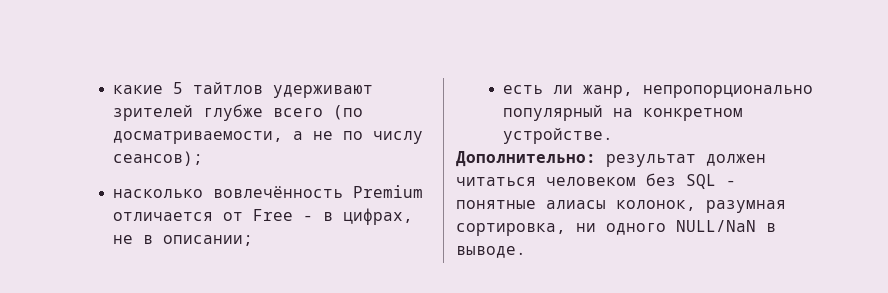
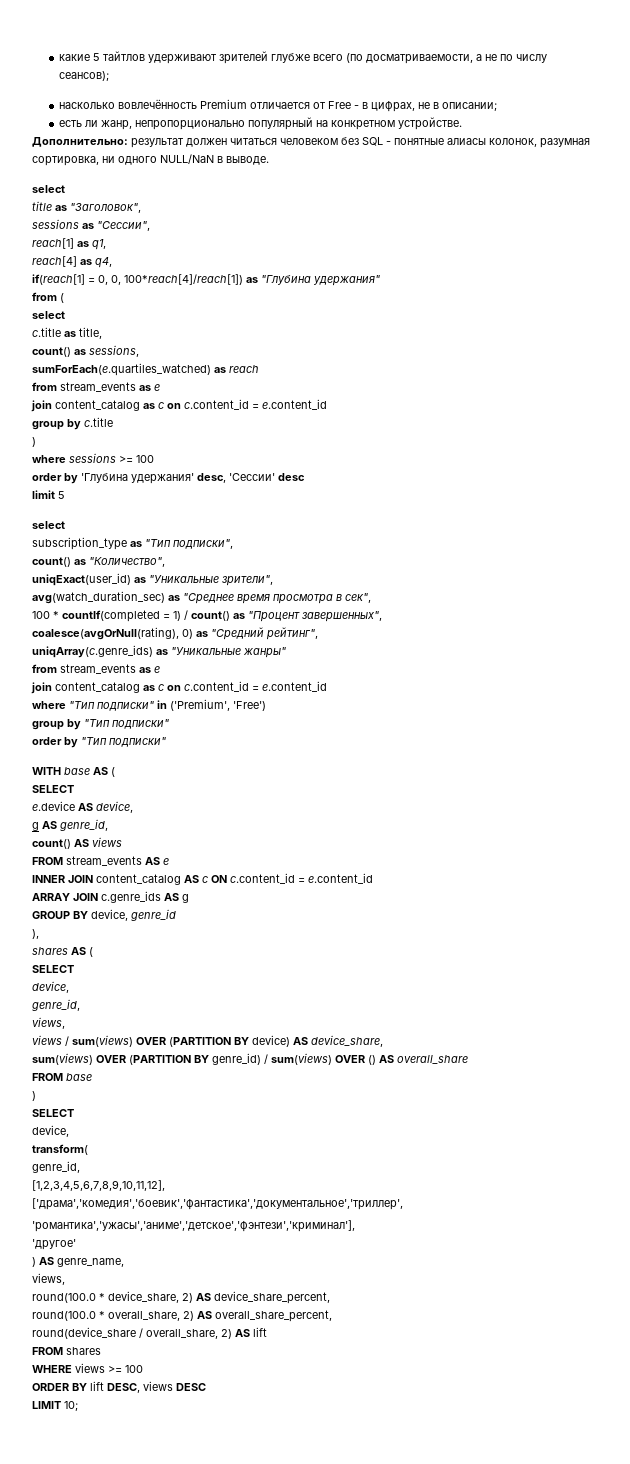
  Дополнительно: результат должен читаться человеком без SQL - понятные алиасы колонок, разумная сортировка, ни одного NULL/NaN в выводе.
+ select
+ title as "Заголовок",
+ sessions as "Сессии",
+ reach[1] as q1,
+ reach[4] as q4,
+ if(reach[1] = 0, 0, 100*reach[4]/reach[1]) as "Глубина удержания"
+ from (
+ select
+ c.title as title,
+ count() as sessions,
+ sumForEach(e.quartiles_watched) as reach
+ from stream_events as e
+ join content_catalog as c on c.content_id = e.content_id
+ group by c.title
+ )
+ where sessions >= 100
+ order by 'Глубина удержания' desc, 'Сессии' desc
+ limit 5
+ select
+ subscription_type as "Тип подписки",
+ count() as "Количество",
+ uniqExact(user_id) as "Уникальные зрители",
+ avg(watch_duration_sec) as "Среднее время просмотра в сек",
+ 100 * countIf(completed = 1) / count() as "Процент завершенных",
+ coalesce(avgOrNull(rating), 0) as "Средний рейтинг",
+ uniqArray(c.genre_ids) as "Уникальные жанры"
+ from stream_events as e
+ join content_catalog as c on c.content_id = e.content_id
+ where "Тип подписки" in ('Premium', 'Free')
+ group by "Тип подписки"
+ order by "Тип подписки"
+ WITH base AS (
+ SELECT
+ e.device AS device,
+ g AS genre_id,
+ count() AS views
+ FROM stream_events AS e
+ INNER JOIN content_catalog AS c ON c.content_id = e.content_id
+ ARRAY JOIN c.genre_ids AS g
+ GROUP BY device, genre_id
+ ),
+ shares AS (
+ SELECT
+ device,
+ genre_id,
+ views,
+ views / sum(views) OVER (PARTITION BY device) AS device_share,
+ sum(views) OVER (PARTITION BY genre_id) / sum(views) OVER () AS overall_share
+ FROM base
+ )
+ SELECT
+ device,
+ transform(
+ genre_id,
+ [1,2,3,4,5,6,7,8,9,10,11,12],
+ ['драма','комедия','боевик','фантастика','документальное','триллер',
+ 'романтика','ужасы','аниме','детское','фэнтези','криминал'],
+ 'другое'
+ ) AS genre_name,
+ views,
+ round(100.0 * device_share, 2) AS device_share_percent,
+ round(100.0 * overall_share, 2) AS overall_share_percent,
+ round(device_share / overall_share, 2) AS lift
+ FROM shares
+ WHERE views >= 100
+ ORDER BY lift DESC, views DESC
+ LIMIT 10;

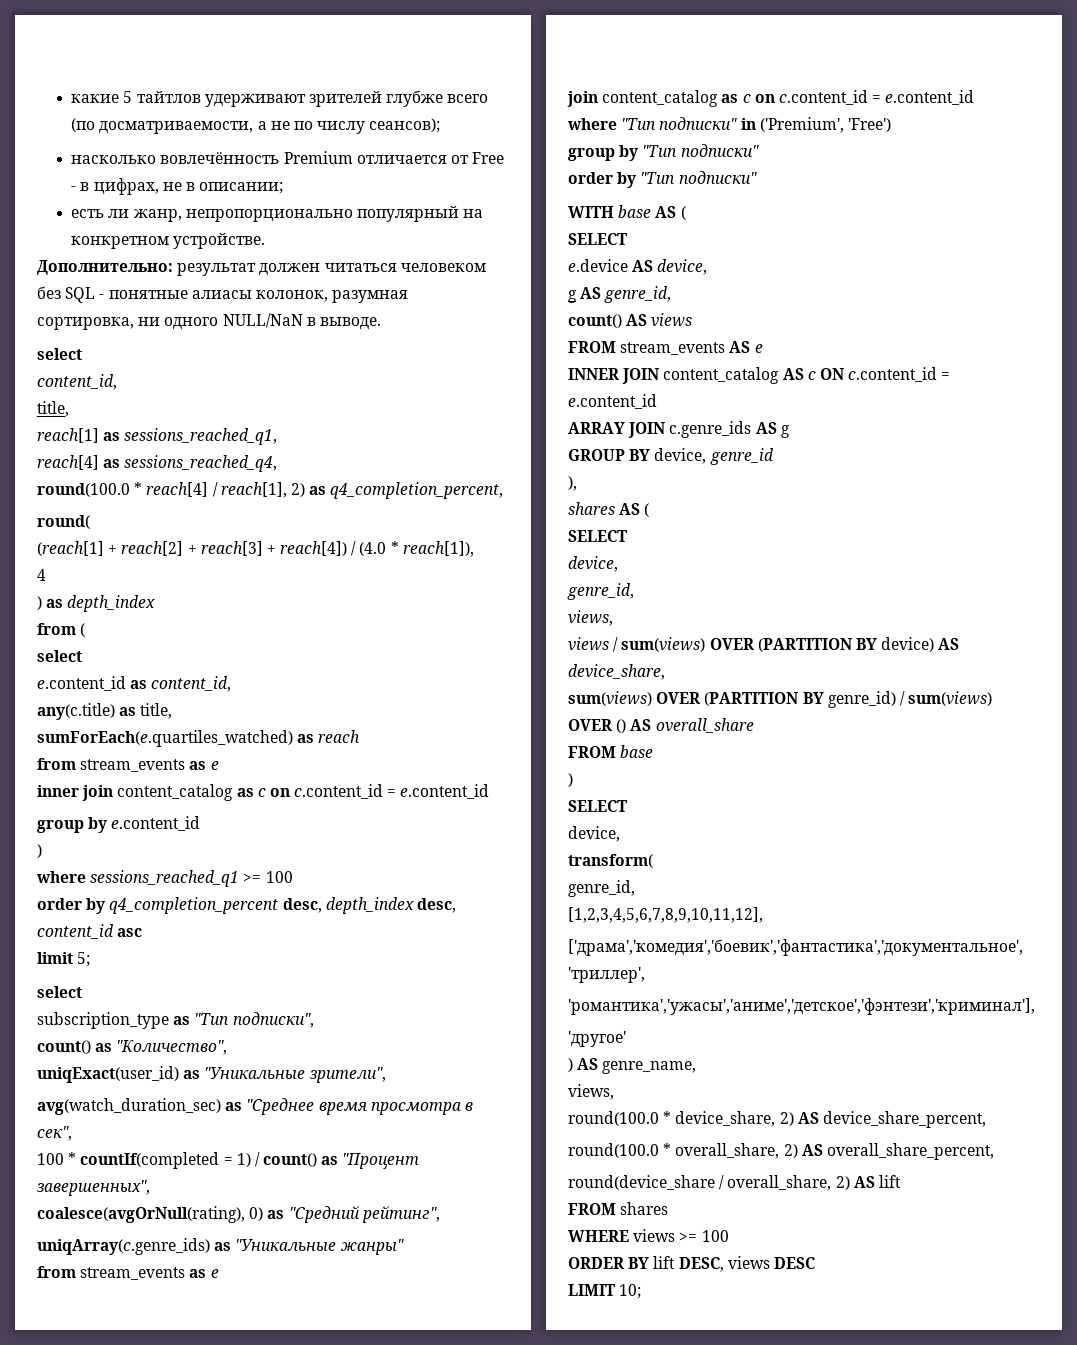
  Дополнительно: результат должен читаться человеком без SQL - понятные алиасы колонок, разумная сортировка, ни одного NULL/NaN в выводе.
  select
- title as "Заголовок",
- sessions as "Сессии",
+ content_id,
+ title,
- reach[1] as q1,
+ reach[1] as sessions_reached_q1,
- reach[4] as q4,
- if(reach[1] = 0, 0, 100*reach[4]/reach[1]) as "Глубина удержания"
+ reach[4] as sessions_reached_q4,
+ round(100.0 * reach[4] / reach[1], 2) as q4_completion_percent,
+ round(
+ (reach[1] + reach[2] + reach[3] + reach[4]) / (4.0 * reach[1]),
+ 4
+ ) as depth_index
- c.title as title,
+ e.content_id as content_id,
+ any(c.title) as title,
- count() as sessions,
  sumForEach(e.quartiles_watched) as reach
  from stream_events as e
- join content_catalog as c on c.content_id = e.content_id
+ inner join content_catalog as c on c.content_id = e.content_id
- group by c.title
+ group by e.content_id
- where sessions >= 100
+ where sessions_reached_q1 >= 100
- order by 'Глубина удержания' desc, 'Сессии' desc
+ order by q4_completion_percent desc, depth_index desc, content_id asc
- limit 5
+ limit 5;

